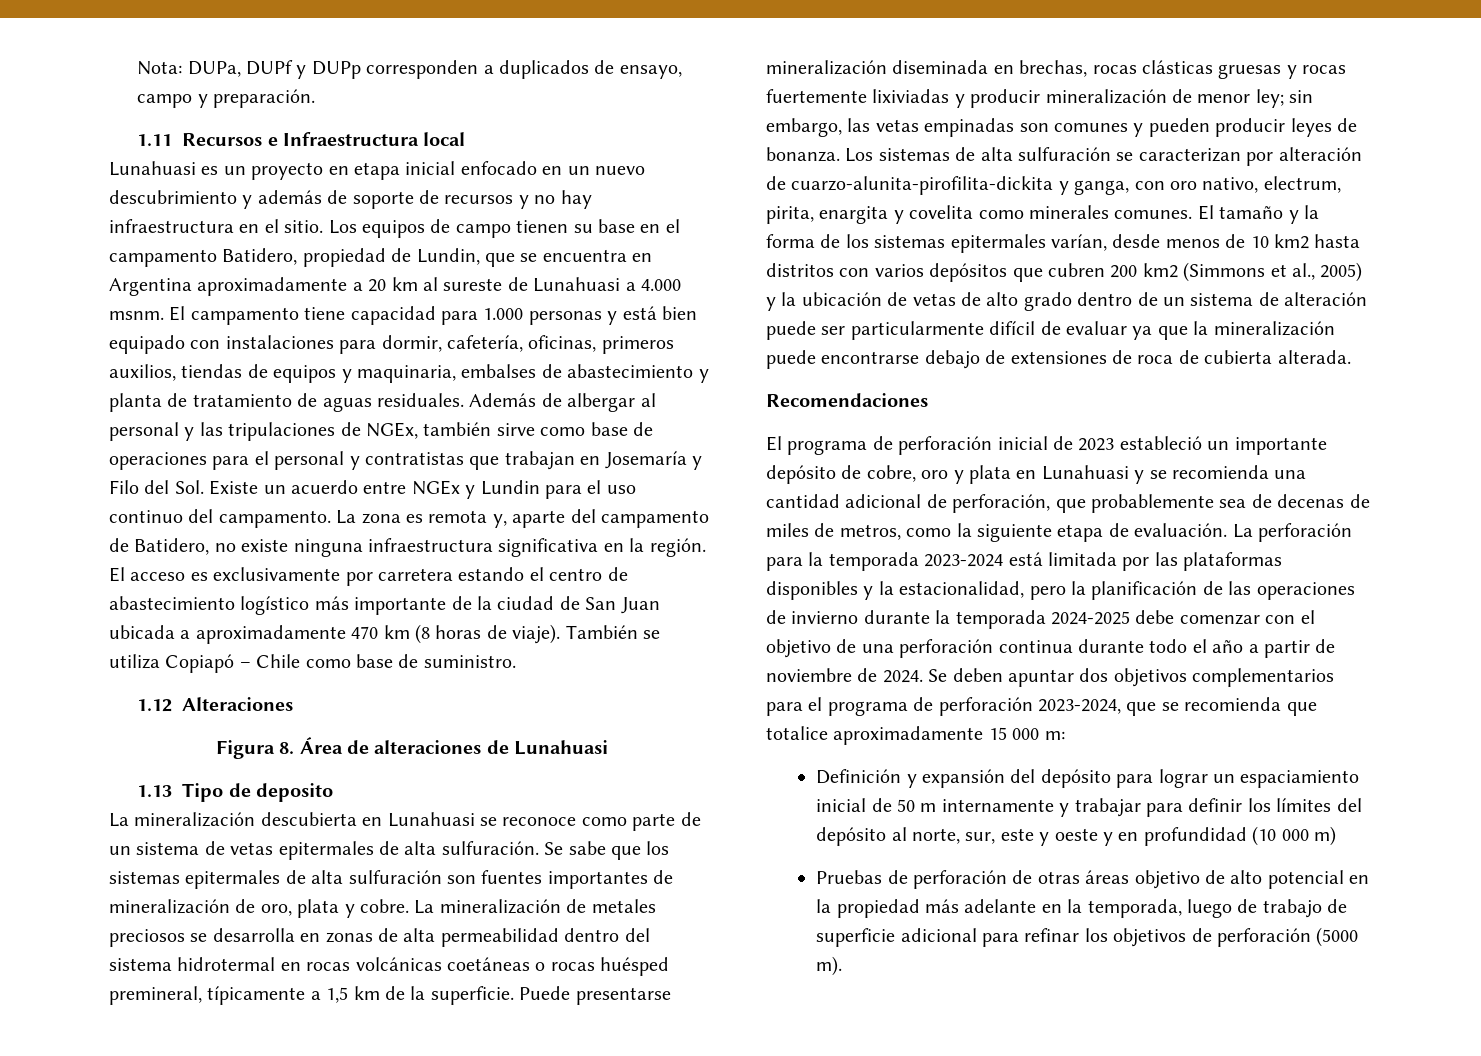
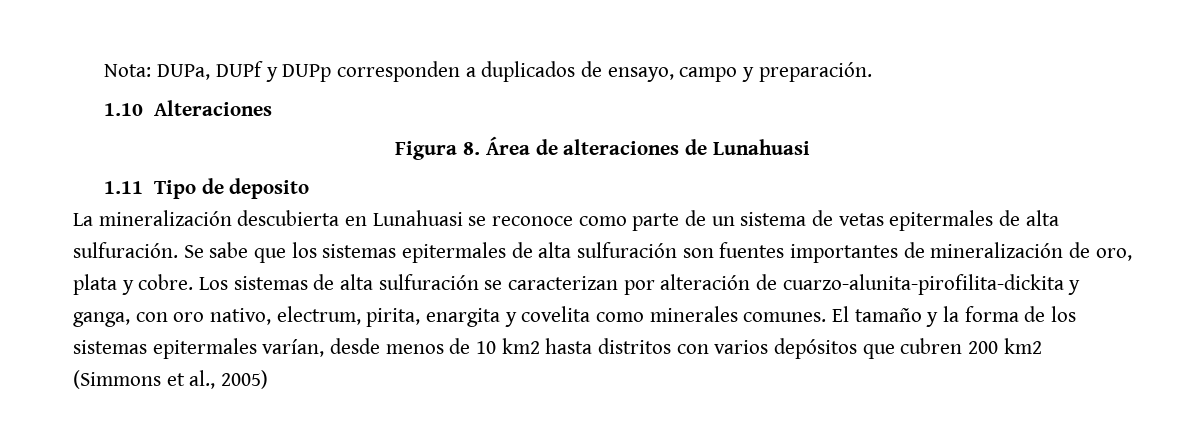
- 1.11 Recursos e Infraestructura local
- Lunahuasi es un proyecto en etapa inicial enfocado en un nuevo descubrimiento y además de soporte de recursos y no hay infraestructura en el sitio. Los equipos de campo tienen su base en el campamento Batidero, propiedad de Lundin, que se encuentra en Argentina aproximadamente a 20 km al sureste de Lunahuasi a 4.000 msnm. El campamento tiene capacidad para 1.000 personas y está bien equipado con instalaciones para dormir, cafetería, oficinas, primeros auxilios, tiendas de equipos y maquinaria, embalses de abastecimiento y planta de tratamiento de aguas residuales. Además de albergar al personal y las tripulaciones de NGEx, también sirve como base de operaciones para el personal y contratistas que trabajan en Josemaría y Filo del Sol. Existe un acuerdo entre NGEx y Lundin para el uso continuo del campamento. La zona es remota y, aparte del campamento de Batidero, no existe ninguna infraestructura significativa en la región. El acceso es exclusivamente por carretera estando el centro de abastecimiento logístico más importante de la ciudad de San Juan ubicada a aproximadamente 470 km (8 horas de viaje). También se utiliza Copiapó – Chile como base de suministro.
- 1.12 Alteraciones
+ 1.10 Alteraciones
- 1.13 Tipo de deposito
+ 1.11 Tipo de deposito
- La mineralización de metales preciosos se desarrolla en zonas de alta permeabilidad dentro del sistema hidrotermal en rocas volcánicas coetáneas o rocas huésped premineral, típicamente a 1,5 km de la superficie. Puede presentarse mineralización diseminada en brechas, rocas clásticas gruesas y rocas fuertemente lixiviadas y producir mineralización de menor ley; sin embargo, las vetas empinadas son comunes y pueden producir leyes de bonanza.
- El tamaño y la forma de los sistemas epitermales varían, desde menos de 10 km2 hasta distritos con varios depósitos que cubren 200 km2 (Simmons et al., 2005) y la ubicación de vetas de alto grado dentro de un sistema de alteración puede ser particularmente difícil de evaluar ya que la mineralización puede encontrarse debajo de extensiones de roca de cubierta alterada.
- Recomendaciones
- El programa de perforación inicial de 2023 estableció un importante depósito de cobre, oro y plata en Lunahuasi y se recomienda una cantidad adicional de perforación, que probablemente sea de decenas de miles de metros, como la siguiente etapa de evaluación. La perforación para la temporada 2023-2024 está limitada por las plataformas disponibles y la estacionalidad, pero la planificación de las operaciones de invierno durante la temporada 2024-2025 debe comenzar con el objetivo de una perforación continua durante todo el año a partir de noviembre de 2024. Se deben apuntar dos objetivos complementarios para el programa de perforación 2023-2024, que se recomienda que totalice aproximadamente 15 000 m:
- Definición y expansión del depósito para lograr un espaciamiento inicial de 50 m internamente y trabajar para definir los límites del depósito al norte, sur, este y oeste y en profundidad (10 000 m)
- Pruebas de perforación de otras áreas objetivo de alto potencial en la propiedad más adelante en la temporada, luego de trabajo de superficie adicional para refinar los objetivos de perforación (5000 m).
+ El tamaño y la forma de los sistemas epitermales varían, desde menos de 10 km2 hasta distritos con varios depósitos que cubren 200 km2 (Simmons et al., 2005)

